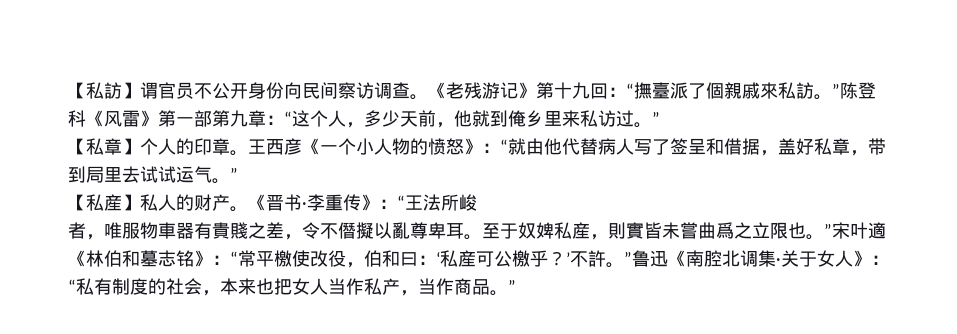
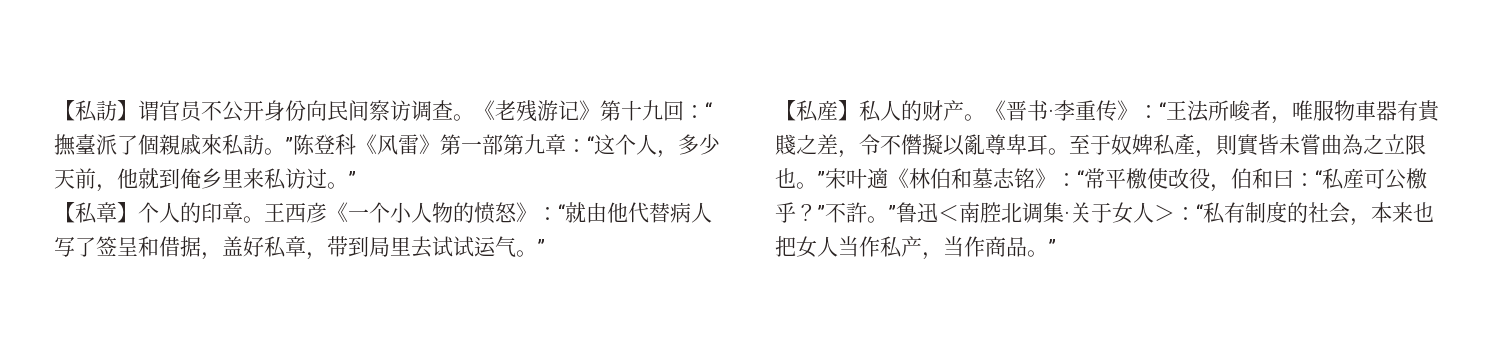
- 《晋书·李重传》：“王法所峻
- 者，唯服物車器有貴賤之差，令不僭擬以亂尊卑耳。
+ 《晋书·李重传》：“王法所峻者，唯服物車器有貴賤之差，令不僭擬以亂尊卑耳。
- 至于奴婢私産，則實皆未嘗曲爲之立限也。”宋叶適《林伯和墓志铭》：“常平檄使改役，伯和曰：‘私産可公檄乎？’不許。”鲁迅《南腔北调集·关于女人》：“私有制度的社会，本来也把女人当作私产，当作商品。”
+ 至于奴婢私產，則實皆未嘗曲為之立限也。”宋叶適《林伯和墓志铭》：“常平檄使改役，伯和曰：“私産可公檄乎？”不許。”鲁迅＜南腔北调集·关于女人＞：“私有制度的社会，本来也把女人当作私产，当作商品。”

